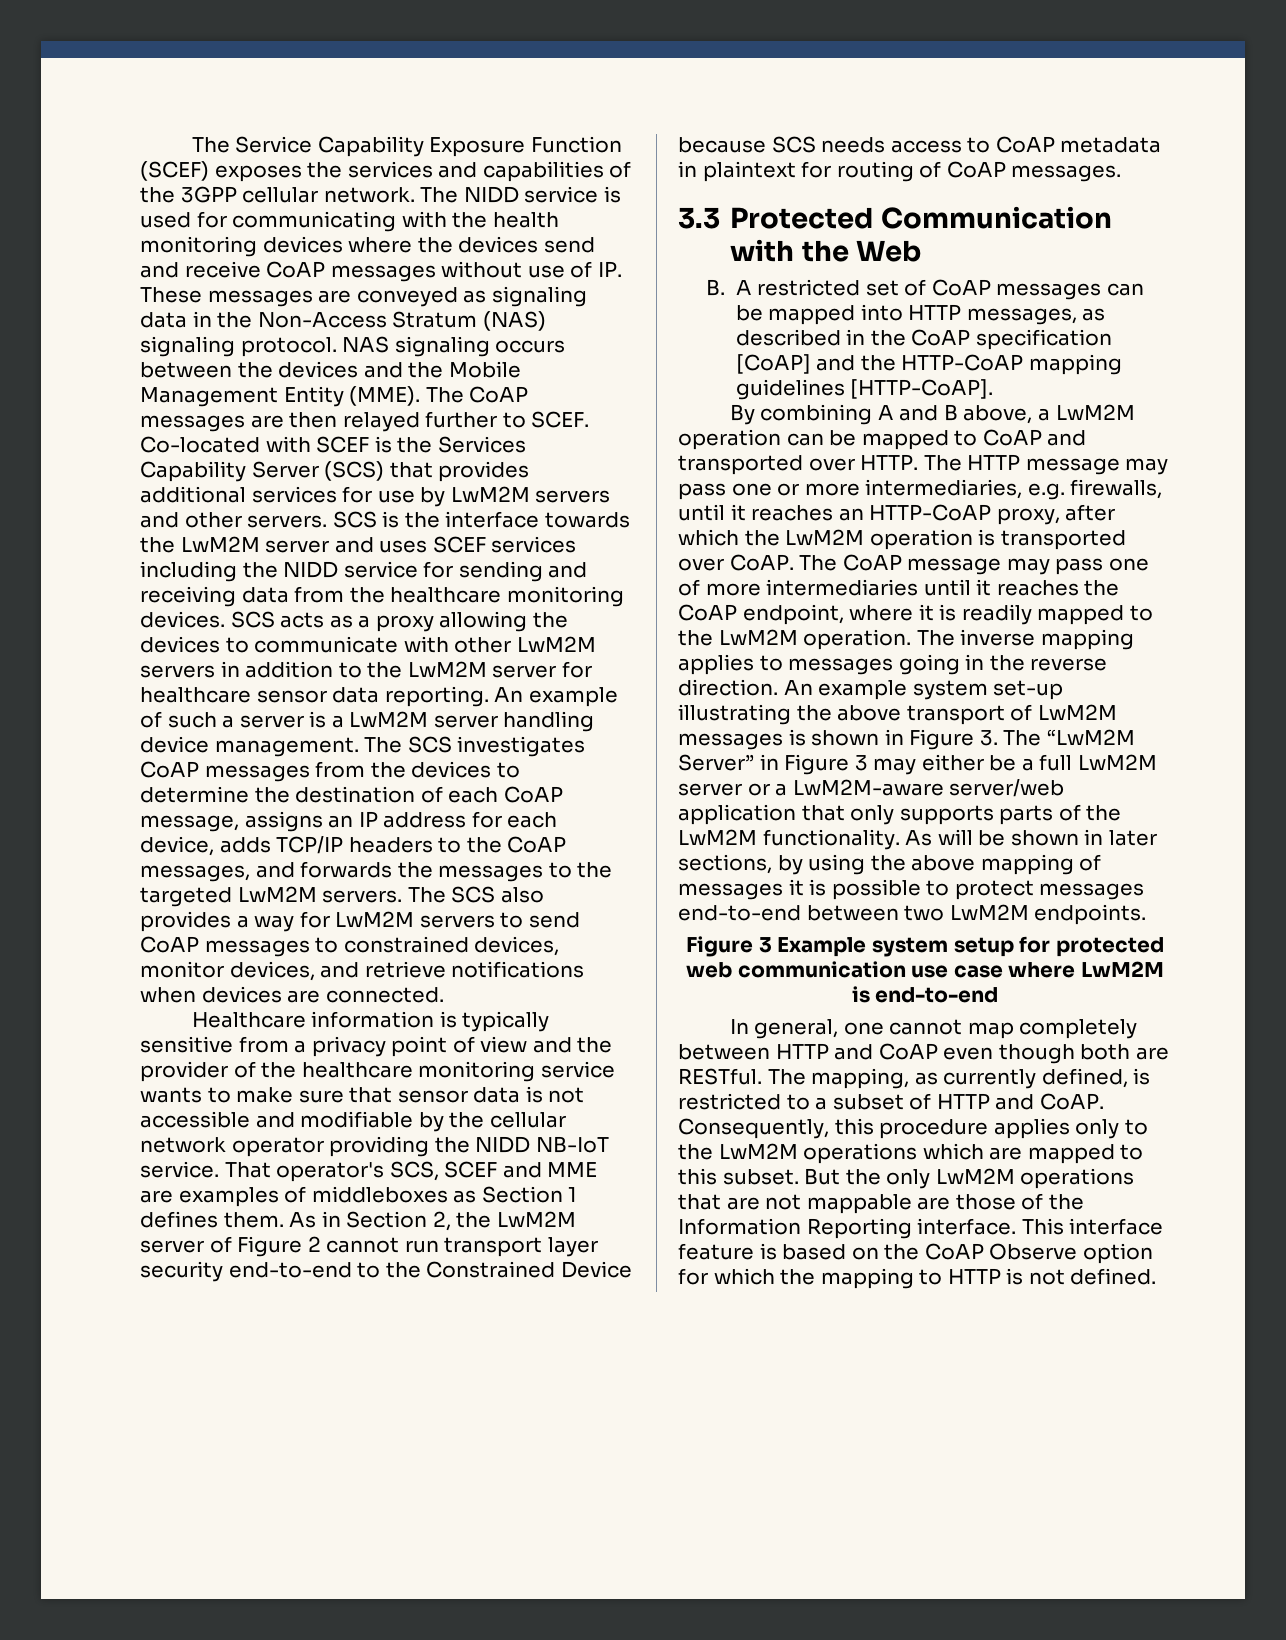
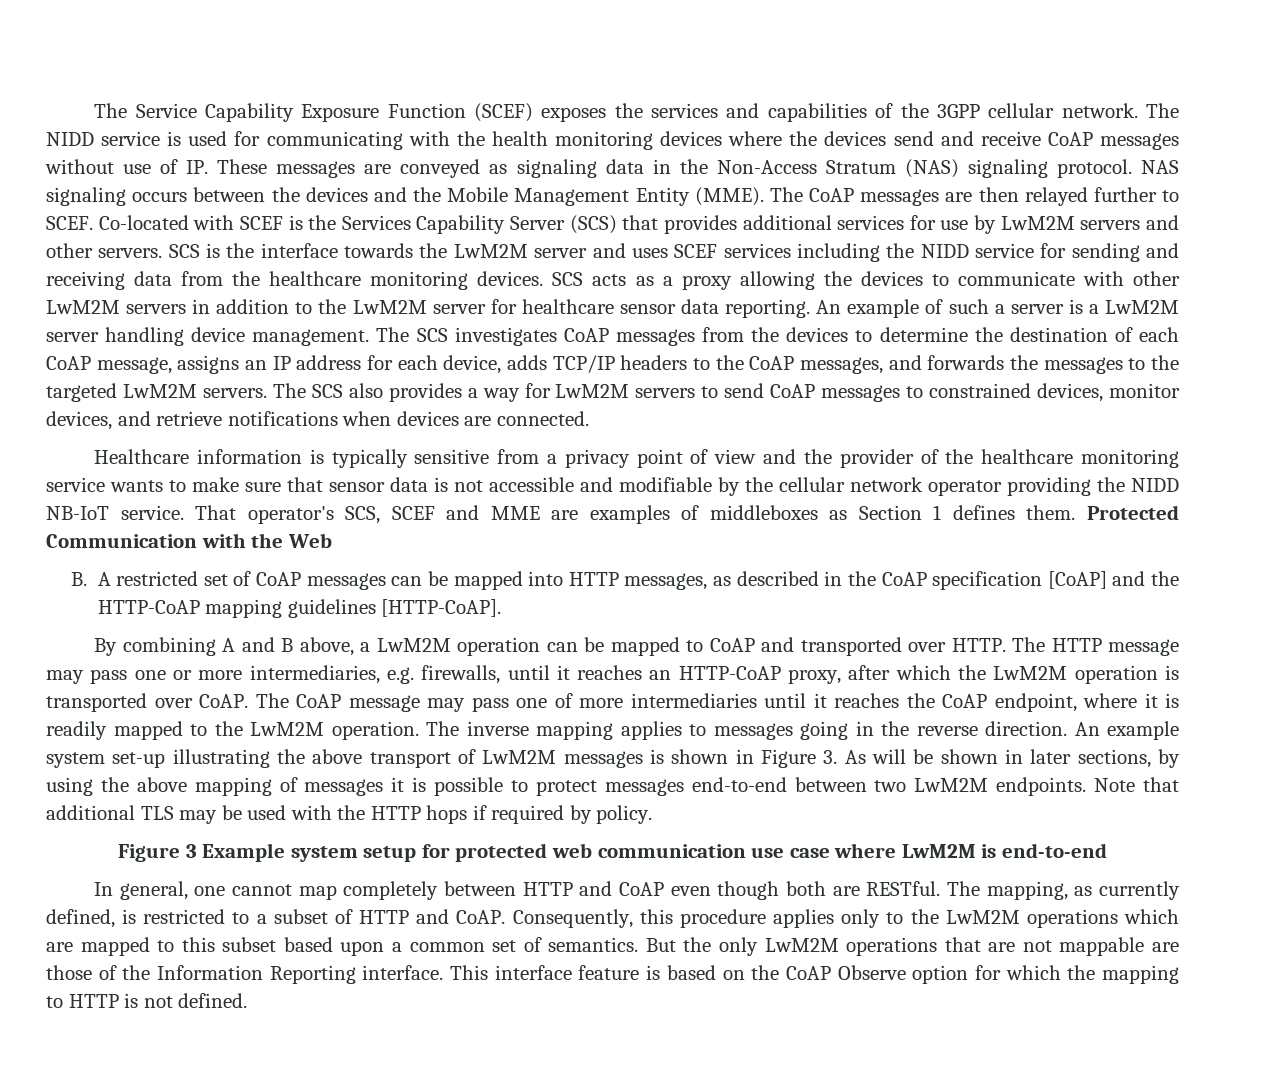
- As in Section 2, the LwM2M server of Figure 2 cannot run transport layer security end-to-end to the Constrained Device because SCS needs access to CoAP metadata in plaintext for routing of CoAP messages.
- 3.3 Protected Communication with the Web
+ Protected Communication with the Web
- An example system set-up illustrating the above transport of LwM2M messages is shown in Figure 3. The “LwM2M Server” in Figure 3 may either be a full LwM2M server or a LwM2M-aware server/web application that only supports parts of the LwM2M functionality. As will be shown in later sections, by using the above mapping of messages it is possible to protect messages end-to-end between two LwM2M endpoints.
+ An example system set-up illustrating the above transport of LwM2M messages is shown in Figure 3. As will be shown in later sections, by using the above mapping of messages it is possible to protect messages end-to-end between two LwM2M endpoints. Note that additional TLS may be used with the HTTP hops if required by policy.
- Consequently, this procedure applies only to the LwM2M operations which are mapped to this subset.
+ Consequently, this procedure applies only to the LwM2M operations which are mapped to this subset based upon a common set of semantics.

